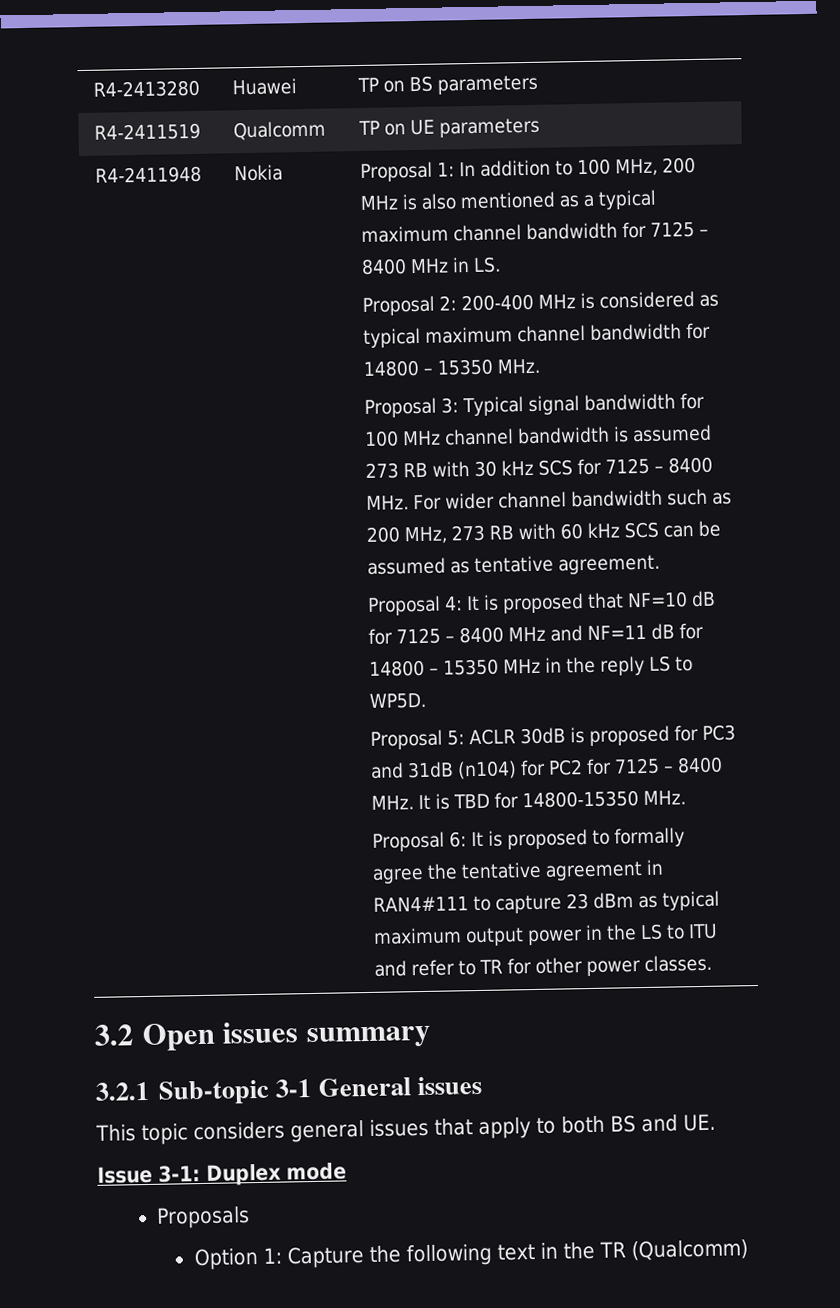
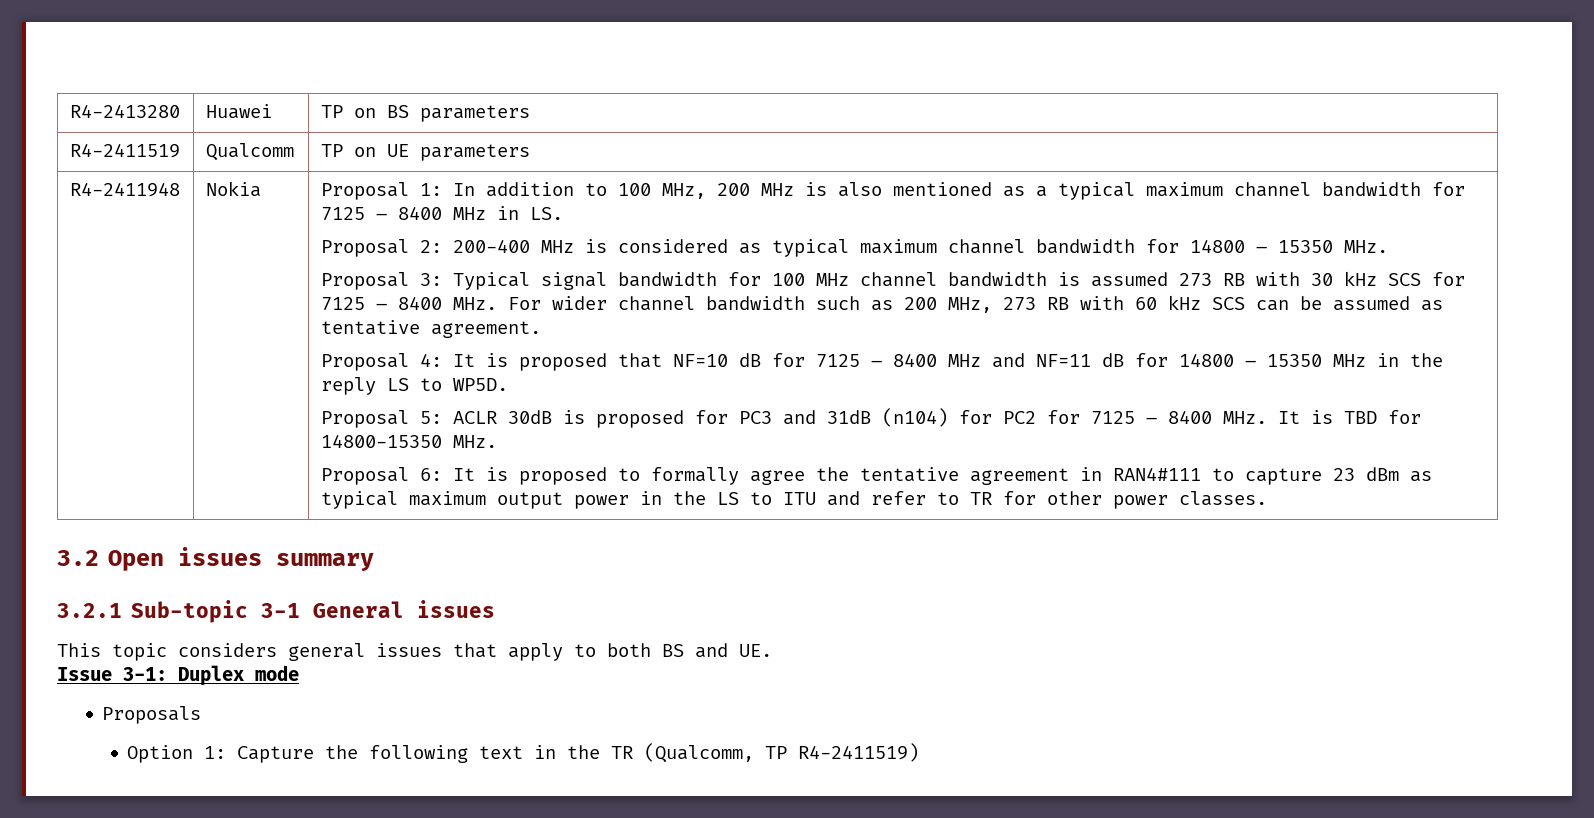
- Option 1: Capture the following text in the TR (Qualcomm)
+ Option 1: Capture the following text in the TR (Qualcomm, TP R4-2411519)

